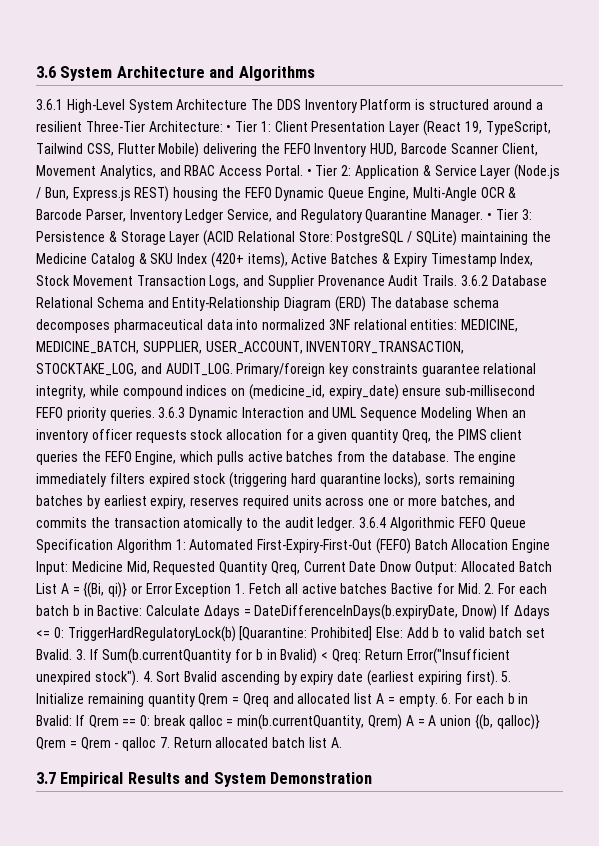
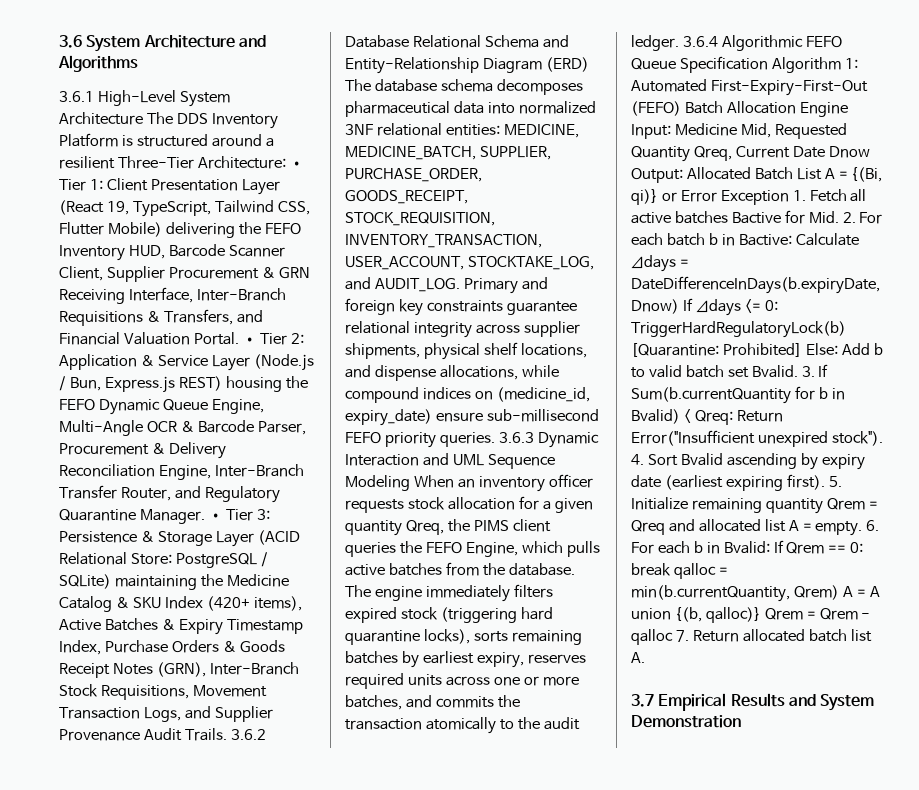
- 3.6.1 High-Level System Architecture The DDS Inventory Platform is structured around a resilient Three-Tier Architecture: • Tier 1: Client Presentation Layer (React 19, TypeScript, Tailwind CSS, Flutter Mobile) delivering the FEFO Inventory HUD, Barcode Scanner Client, Movement Analytics, and RBAC Access Portal.
+ 3.6.1 High-Level System Architecture The DDS Inventory Platform is structured around a resilient Three-Tier Architecture: • Tier 1: Client Presentation Layer (React 19, TypeScript, Tailwind CSS, Flutter Mobile) delivering the FEFO Inventory HUD, Barcode Scanner Client, Supplier Procurement & GRN Receiving Interface, Inter-Branch Requisitions & Transfers, and Financial Valuation Portal.
- • Tier 2: Application & Service Layer (Node.js / Bun, Express.js REST) housing the FEFO Dynamic Queue Engine, Multi-Angle OCR & Barcode Parser, Inventory Ledger Service, and Regulatory Quarantine Manager.
+ • Tier 2: Application & Service Layer (Node.js / Bun, Express.js REST) housing the FEFO Dynamic Queue Engine, Multi-Angle OCR & Barcode Parser, Procurement & Delivery Reconciliation Engine, Inter-Branch Transfer Router, and Regulatory Quarantine Manager.
- • Tier 3: Persistence & Storage Layer (ACID Relational Store: PostgreSQL / SQLite) maintaining the Medicine Catalog & SKU Index (420+ items), Active Batches & Expiry Timestamp Index, Stock Movement Transaction Logs, and Supplier Provenance Audit Trails.
+ • Tier 3: Persistence & Storage Layer (ACID Relational Store: PostgreSQL / SQLite) maintaining the Medicine Catalog & SKU Index (420+ items), Active Batches & Expiry Timestamp Index, Purchase Orders & Goods Receipt Notes (GRN), Inter-Branch Stock Requisitions, Movement Transaction Logs, and Supplier Provenance Audit Trails.
- 3.6.2 Database Relational Schema and Entity-Relationship Diagram (ERD) The database schema decomposes pharmaceutical data into normalized 3NF relational entities: MEDICINE, MEDICINE_BATCH, SUPPLIER, USER_ACCOUNT, INVENTORY_TRANSACTION, STOCKTAKE_LOG, and AUDIT_LOG. Primary/foreign key constraints guarantee relational integrity, while compound indices on (medicine_id, expiry_date) ensure sub-millisecond FEFO priority queries.
+ 3.6.2 Database Relational Schema and Entity-Relationship Diagram (ERD) The database schema decomposes pharmaceutical data into normalized 3NF relational entities: MEDICINE, MEDICINE_BATCH, SUPPLIER, PURCHASE_ORDER, GOODS_RECEIPT, STOCK_REQUISITION, INVENTORY_TRANSACTION, USER_ACCOUNT, STOCKTAKE_LOG, and AUDIT_LOG. Primary and foreign key constraints guarantee relational integrity across supplier shipments, physical shelf locations, and dispense allocations, while compound indices on (medicine_id, expiry_date) ensure sub-millisecond FEFO priority queries.

